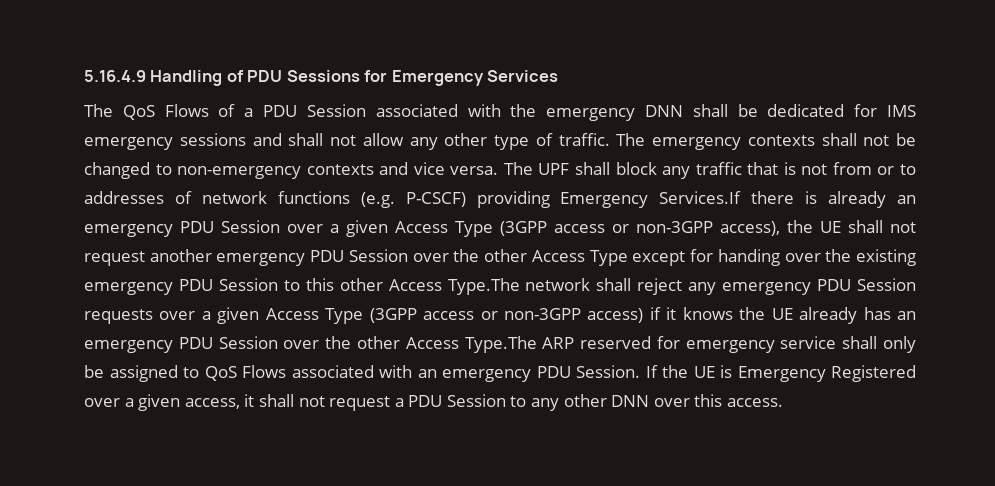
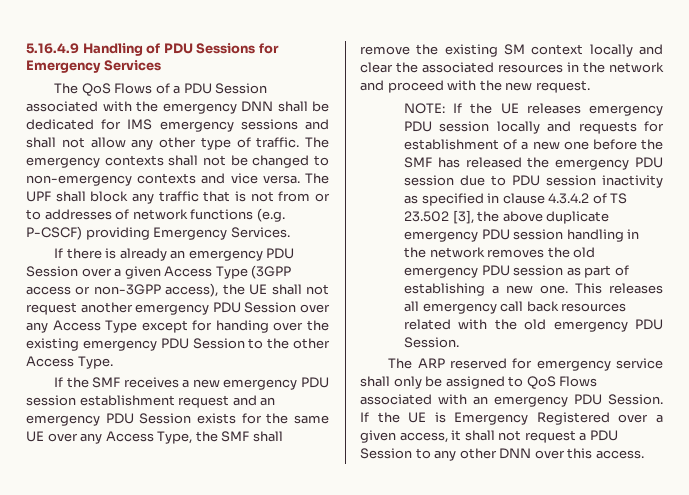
- The UPF shall block any traffic that is not from or to addresses of network functions (e.g. P-CSCF) providing Emergency Services.If there is already an emergency PDU Session over a given Access Type (3GPP access or non-3GPP access), the UE shall not request another emergency PDU Session over the other Access Type except for handing over the existing emergency PDU Session to this other Access Type.The network shall reject any emergency PDU Session requests over a given Access Type (3GPP access or non-3GPP access) if it knows the UE already has an emergency PDU Session over the other Access Type.The ARP reserved for emergency service shall only be assigned to QoS Flows associated with an emergency PDU Session.
+ The UPF shall block any traffic that is not from or to addresses of network functions (e.g. P-CSCF) providing Emergency Services.
+ If there is already an emergency PDU Session over a given Access Type (3GPP access or non-3GPP access), the UE shall not request another emergency PDU Session over any Access Type except for handing over the existing emergency PDU Session to the other Access Type.
+ If the SMF receives a new emergency PDU session establishment request and an emergency PDU Session exists for the same UE over any Access Type, the SMF shall remove the existing SM context locally and clear the associated resources in the network and proceed with the new request.
+ NOTE: If the UE releases emergency PDU session locally and requests for establishment of a new one before the SMF has released the emergency PDU session due to PDU session inactivity as specified in clause 4.3.4.2 of TS 23.502 [3], the above duplicate emergency PDU session handling in the network removes the old emergency PDU session as part of establishing a new one. This releases all emergency call back resources related with the old emergency PDU Session.
+ The ARP reserved for emergency service shall only be assigned to QoS Flows associated with an emergency PDU Session.

